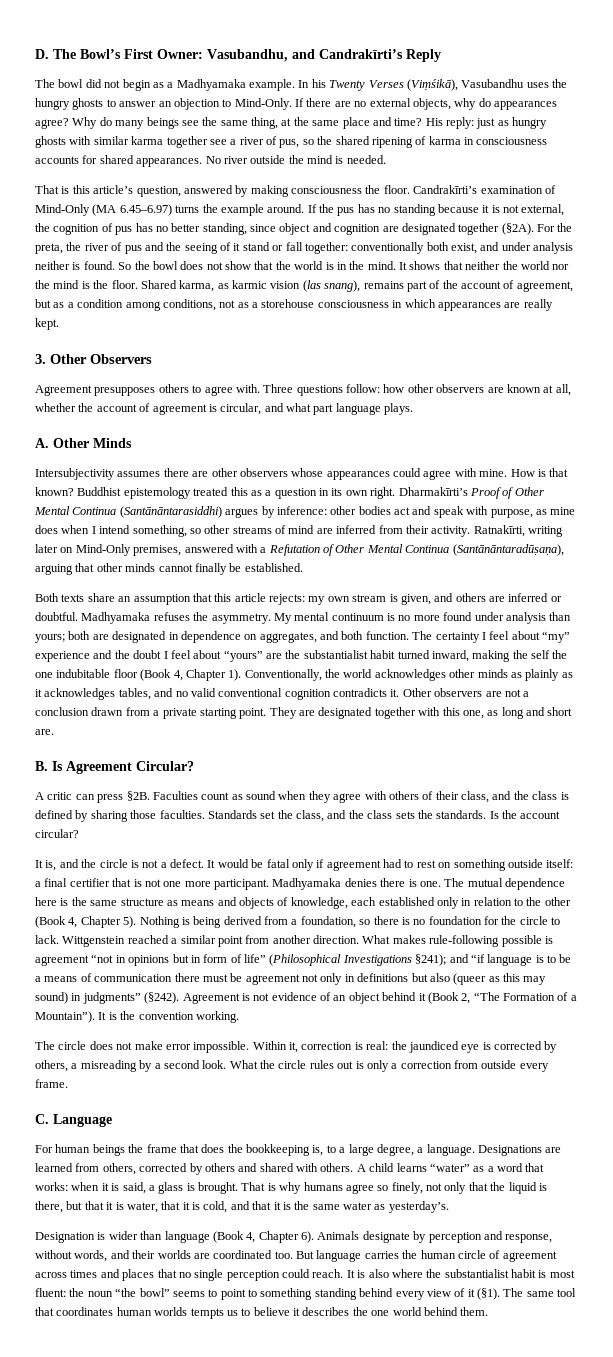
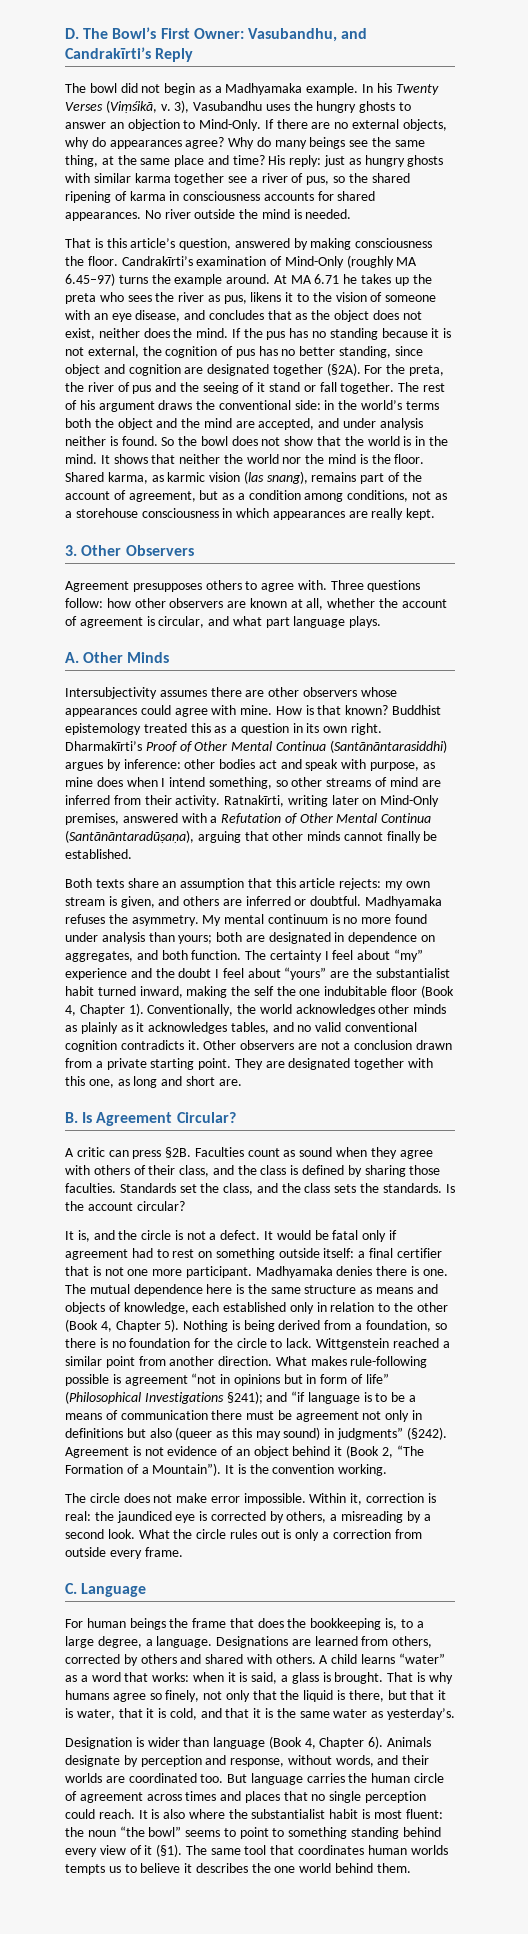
- In his Twenty Verses (Viṃśikā), Vasubandhu uses the hungry ghosts to answer an objection to Mind-Only.
+ In his Twenty Verses (Viṃśikā, v. 3), Vasubandhu uses the hungry ghosts to answer an objection to Mind-Only.
- Candrakīrti’s examination of Mind-Only (MA 6.45–6.97) turns the example around.
+ Candrakīrti’s examination of Mind-Only (roughly MA 6.45–97) turns the example around.
+ At MA 6.71 he takes up the preta who sees the river as pus, likens it to the vision of someone with an eye disease, and concludes that as the object does not exist, neither does the mind.
- For the preta, the river of pus and the seeing of it stand or fall together: conventionally both exist, and under analysis neither is found.
+ For the preta, the river of pus and the seeing of it stand or fall together. The rest of his argument draws the conventional side: in the world’s terms both the object and the mind are accepted, and under analysis neither is found.

